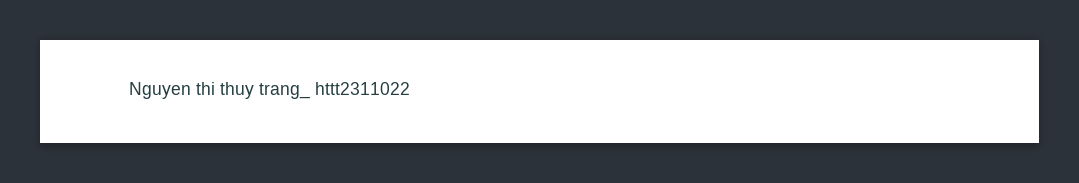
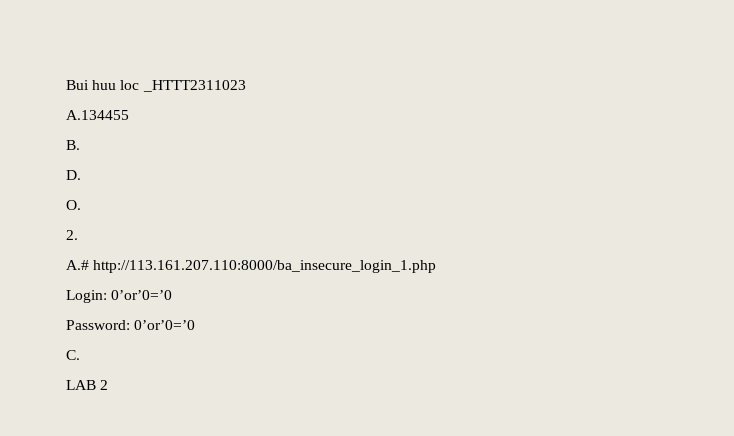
- Nguyen thi thuy trang_ httt2311022
+ Bui huu loc _HTTT2311023
+ A.134455
+ B.
+ D.
+ O.
+ 2.
+ A.# http://113.161.207.110:8000/ba_insecure_login_1.php
+ Login: 0’or’0=’0
+ Password: 0’or’0=’0
+ C.
+ LAB 2

